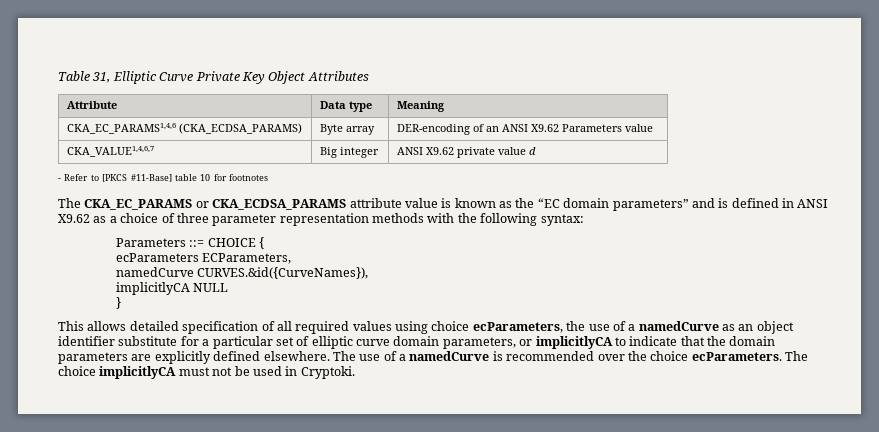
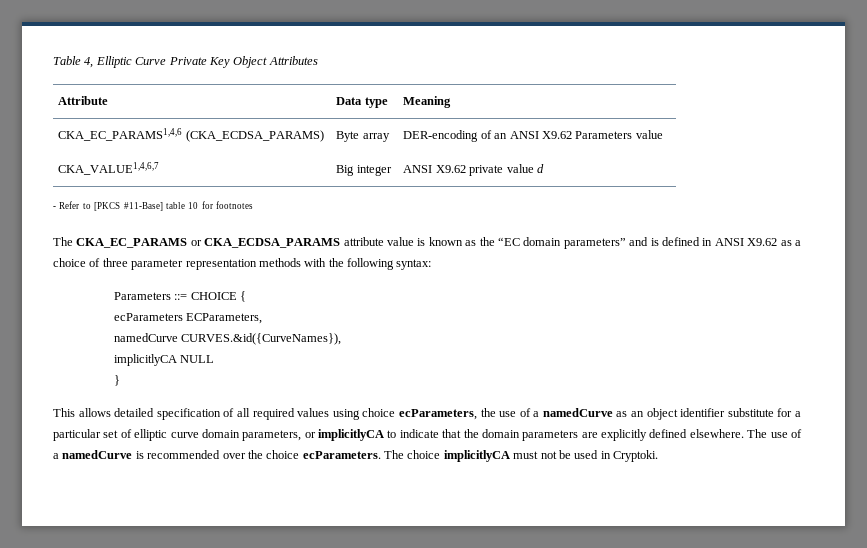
- Table 31, Elliptic Curve Private Key Object Attributes
+ Table 4, Elliptic Curve Private Key Object Attributes

